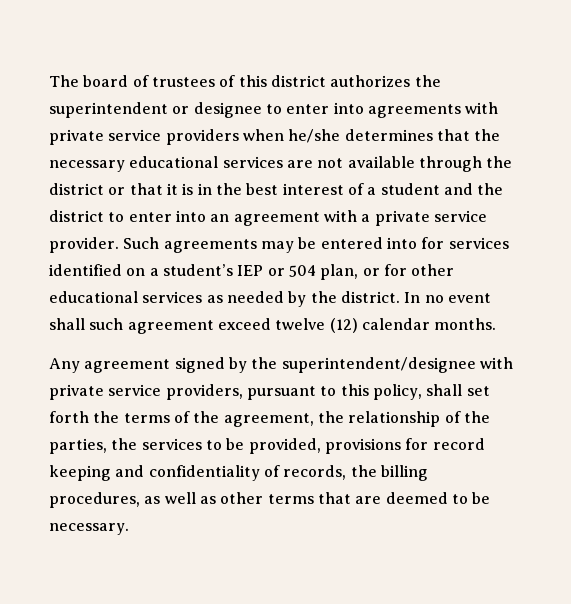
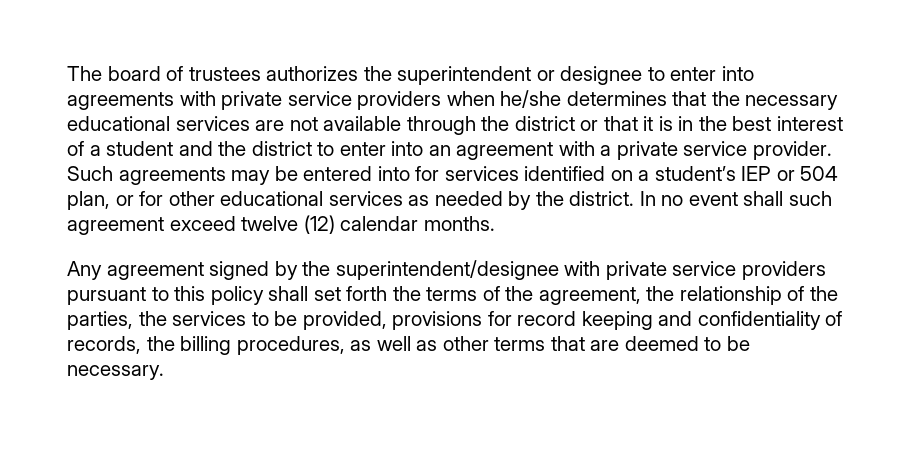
- The board of trustees of this district authorizes the superintendent or designee to enter into agreements with private service providers when he/she determines that the necessary educational services are not available through the district or that it is in the best interest of a student and the district to enter into an agreement with a private service provider.
+ The board of trustees authorizes the superintendent or designee to enter into agreements with private service providers when he/she determines that the necessary educational services are not available through the district or that it is in the best interest of a student and the district to enter into an agreement with a private service provider.
- Any agreement signed by the superintendent/designee with private service providers, pursuant to this policy, shall set forth the terms of the agreement, the relationship of the parties, the services to be provided, provisions for record keeping and confidentiality of records, the billing procedures, as well as other terms that are deemed to be necessary.
+ Any agreement signed by the superintendent/designee with private service providers pursuant to this policy shall set forth the terms of the agreement, the relationship of the parties, the services to be provided, provisions for record keeping and confidentiality of records, the billing procedures, as well as other terms that are deemed to be necessary.

